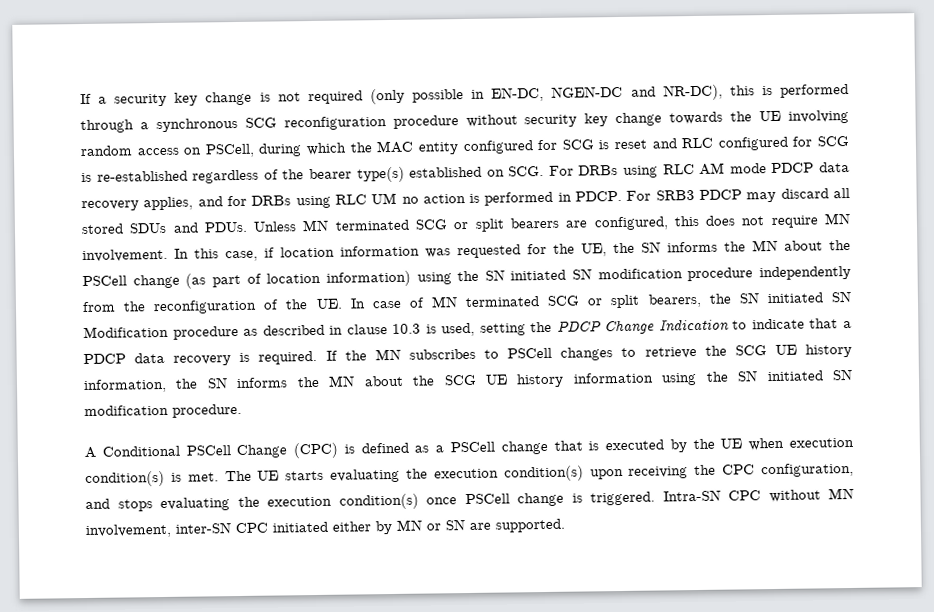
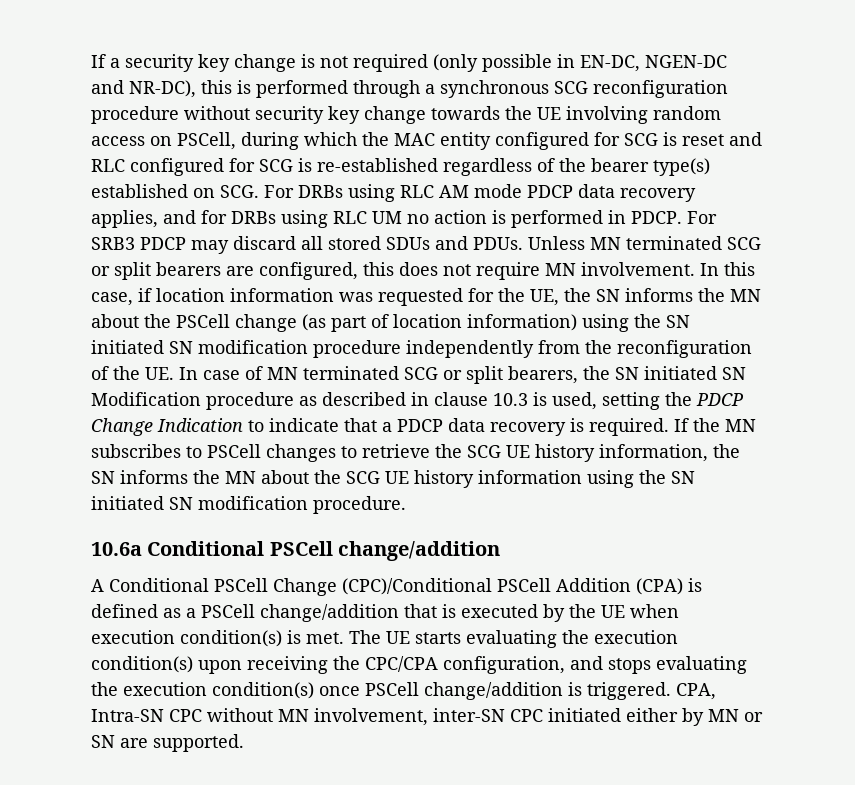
+ 10.6a Conditional PSCell change/addition
- A Conditional PSCell Change (CPC) is defined as a PSCell change that is executed by the UE when execution condition(s) is met.
+ A Conditional PSCell Change (CPC)/Conditional PSCell Addition (CPA) is defined as a PSCell change/addition that is executed by the UE when execution condition(s) is met.
- The UE starts evaluating the execution condition(s) upon receiving the CPC configuration, and stops evaluating the execution condition(s) once PSCell change is triggered.
+ The UE starts evaluating the execution condition(s) upon receiving the CPC/CPA configuration, and stops evaluating the execution condition(s) once PSCell change/addition is triggered.
- Intra-SN CPC without MN involvement, inter-SN CPC initiated either by MN or SN are supported.
+ CPA, Intra-SN CPC without MN involvement, inter-SN CPC initiated either by MN or SN are supported.

